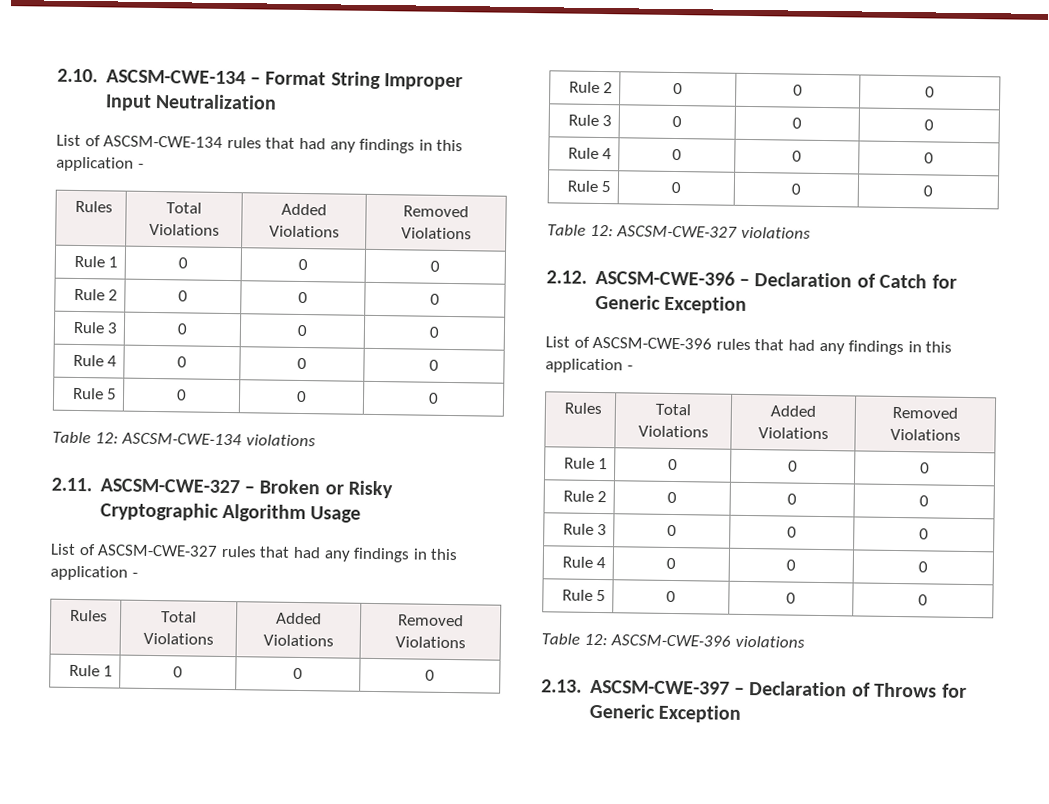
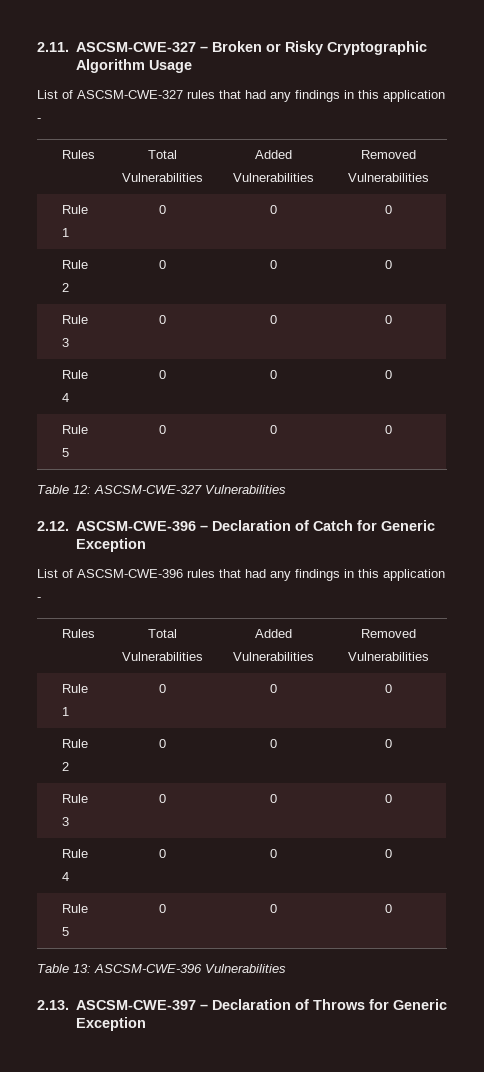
- 2.10. ASCSM-CWE-134 – Format String Improper Input Neutralization
- List of ASCSM-CWE-134 rules that had any findings in this application -
- Rules | Total Violations | Added Violations | Removed Violations
- Rule 1 | 0 | 0 | 0
- Rule 2 | 0 | 0 | 0
- Rule 3 | 0 | 0 | 0
- Rule 4 | 0 | 0 | 0
- Rule 5 | 0 | 0 | 0
- Table 12: ASCSM-CWE-134 violations
  List of ASCSM-CWE-327 rules that had any findings in this application -
- Rules | Total Violations | Added Violations | Removed Violations
+ Rules | Total Vulnerabilities | Added Vulnerabilities | Removed Vulnerabilities
- Table 12: ASCSM-CWE-327 violations
+ Table 12: ASCSM-CWE-327 Vulnerabilities
  List of ASCSM-CWE-396 rules that had any findings in this application -
- Rules | Total Violations | Added Violations | Removed Violations
+ Rules | Total Vulnerabilities | Added Vulnerabilities | Removed Vulnerabilities
- Table 12: ASCSM-CWE-396 violations
+ Table 13: ASCSM-CWE-396 Vulnerabilities

